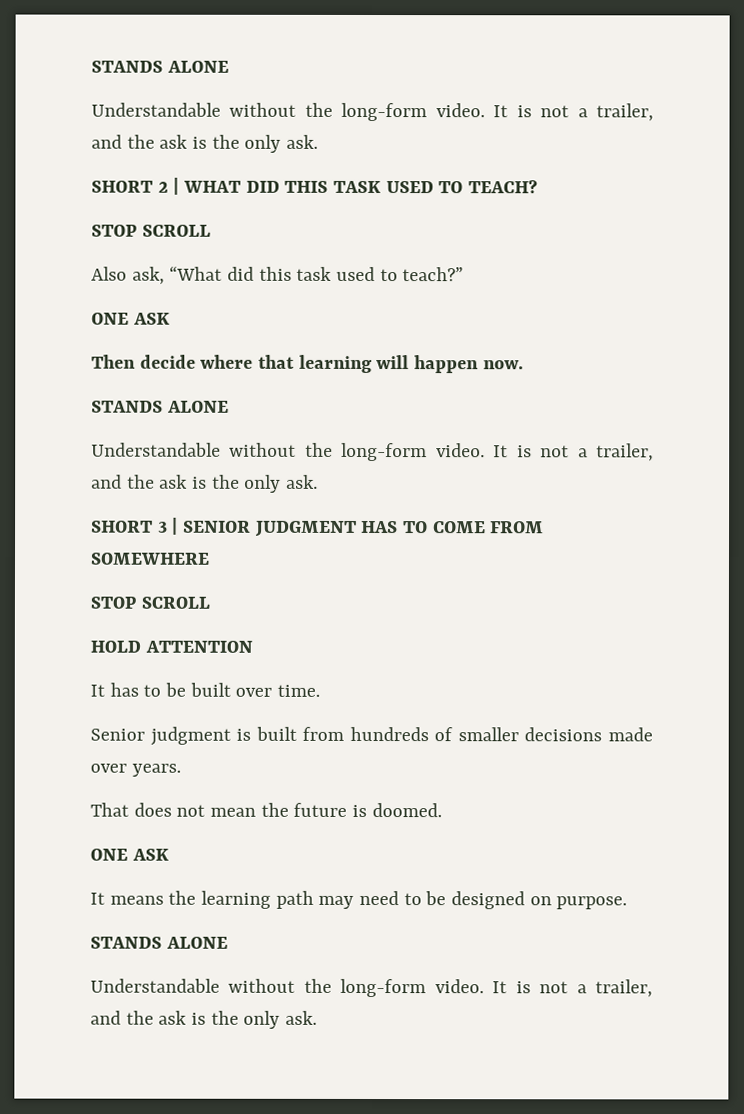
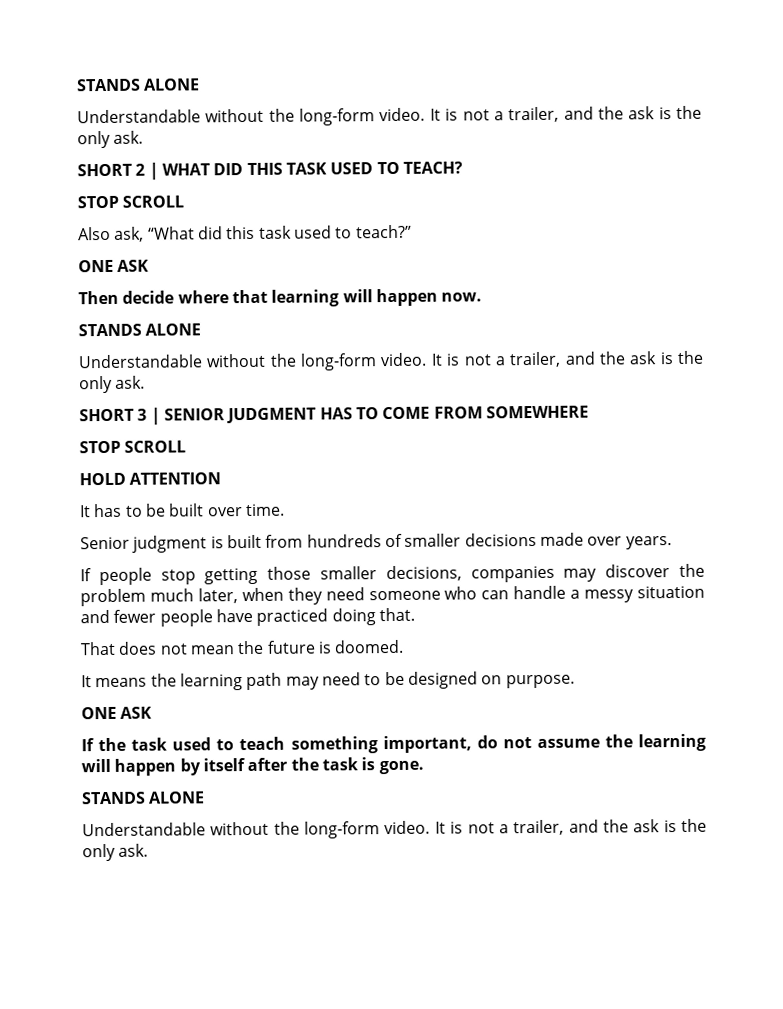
+ If people stop getting those smaller decisions, companies may discover the problem much later, when they need someone who can handle a messy situation and fewer people have practiced doing that.
  That does not mean the future is doomed.
- ONE ASK
  It means the learning path may need to be designed on purpose.
+ ONE ASK
+ If the task used to teach something important, do not assume the learning will happen by itself after the task is gone.

